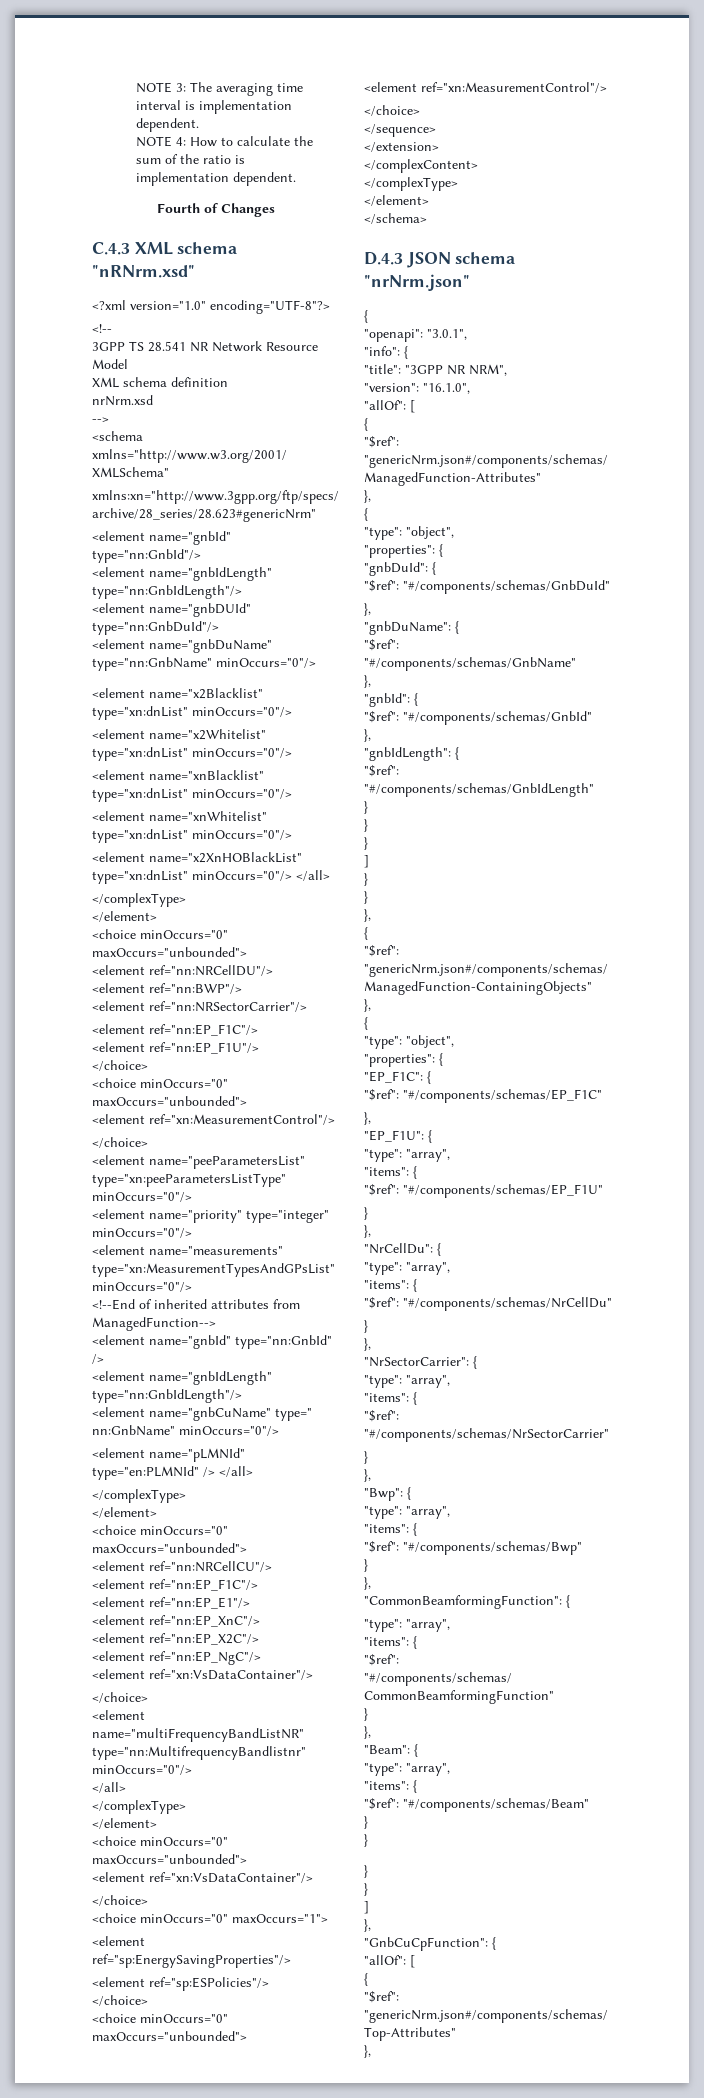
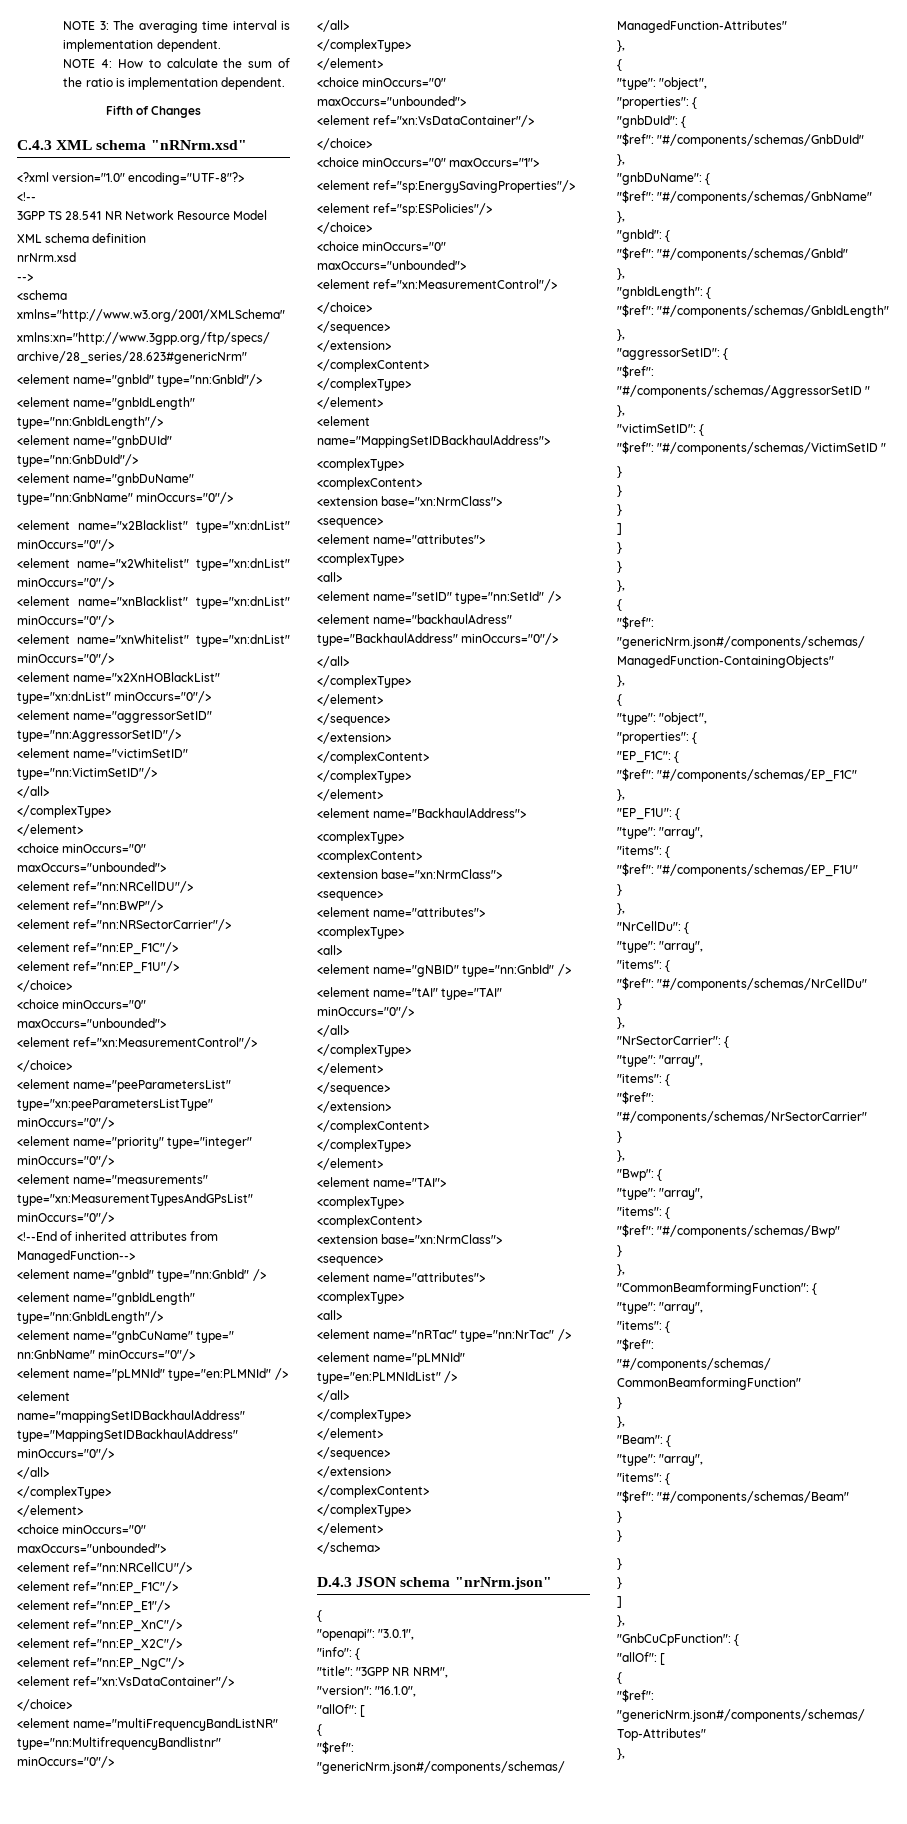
- Fourth of Changes
+ Fifth of Changes
- <element name="x2XnHOBlackList" type="xn:dnList" minOccurs="0"/> </all>
+ <element name="x2XnHOBlackList" type="xn:dnList" minOccurs="0"/>
+ <element name="aggressorSetID" type="nn:AggressorSetID"/>
+ <element name="victimSetID" type="nn:VictimSetID"/>
+ </all>
- <element name="pLMNId" type="en:PLMNId" /> </all>
+ <element name="pLMNId" type="en:PLMNId" />
+ <element name="mappingSetIDBackhaulAddress" type="MappingSetIDBackhaulAddress" minOccurs="0"/>
+ </all>
+ <element name="MappingSetIDBackhaulAddress">
+ <complexType>
+ <complexContent>
+ <extension base="xn:NrmClass">
+ <sequence>
+ <element name="attributes">
+ <complexType>
+ <all>
+ <element name="setID" type="nn:SetId" />
+ <element name="backhaulAdress" type="BackhaulAddress" minOccurs="0"/>
+ </all>
+ </complexType>
+ </element>
+ </sequence>
+ </extension>
+ </complexContent>
+ </complexType>
+ </element>
+ <element name="BackhaulAddress">
+ <complexType>
+ <complexContent>
+ <extension base="xn:NrmClass">
+ <sequence>
+ <element name="attributes">
+ <complexType>
+ <all>
+ <element name="gNBID" type="nn:GnbId" />
+ <element name="tAI" type="TAI" minOccurs="0"/>
+ </all>
+ </complexType>
+ </element>
+ </sequence>
+ </extension>
+ </complexContent>
+ </complexType>
+ </element>
+ <element name="TAI">
+ <complexType>
+ <complexContent>
+ <extension base="xn:NrmClass">
+ <sequence>
+ <element name="attributes">
+ <complexType>
+ <all>
+ <element name="nRTac" type="nn:NrTac" />
+ <element name="pLMNId" type="en:PLMNIdList" />
+ </all>
+ </complexType>
+ </element>
+ </sequence>
+ </extension>
+ </complexContent>
+ </complexType>
+ </element>
  "$ref": "#/components/schemas/GnbIdLength"
+ },
+ "aggressorSetID": {
+ "$ref": "#/components/schemas/AggressorSetID "
+ },
+ "victimSetID": {
+ "$ref": "#/components/schemas/VictimSetID "

